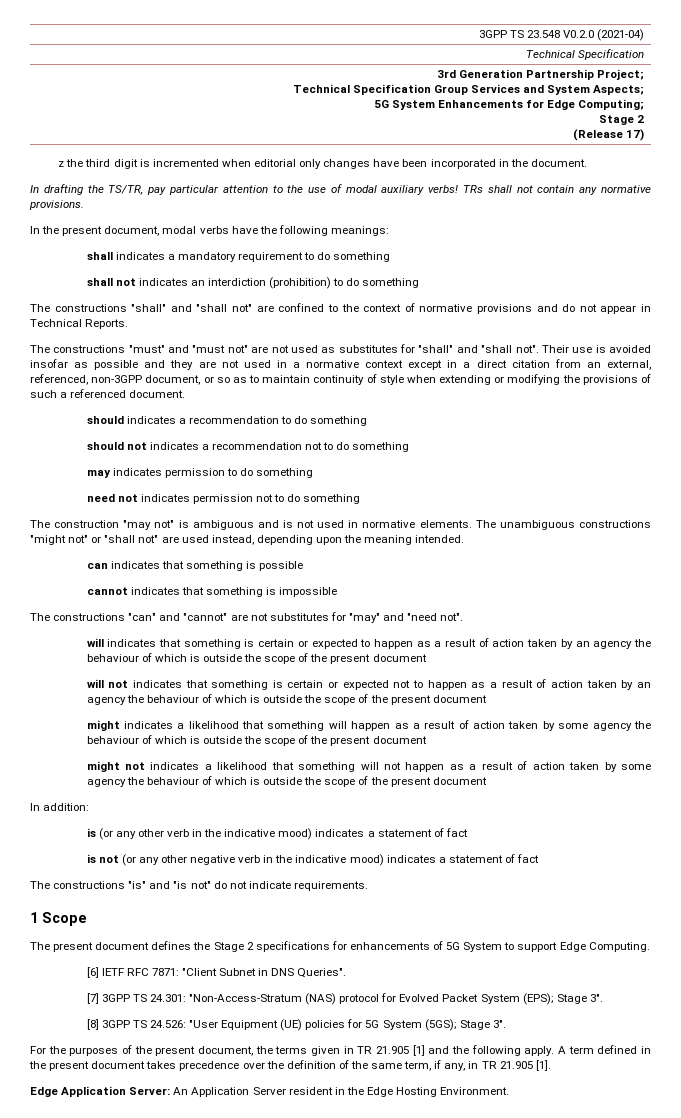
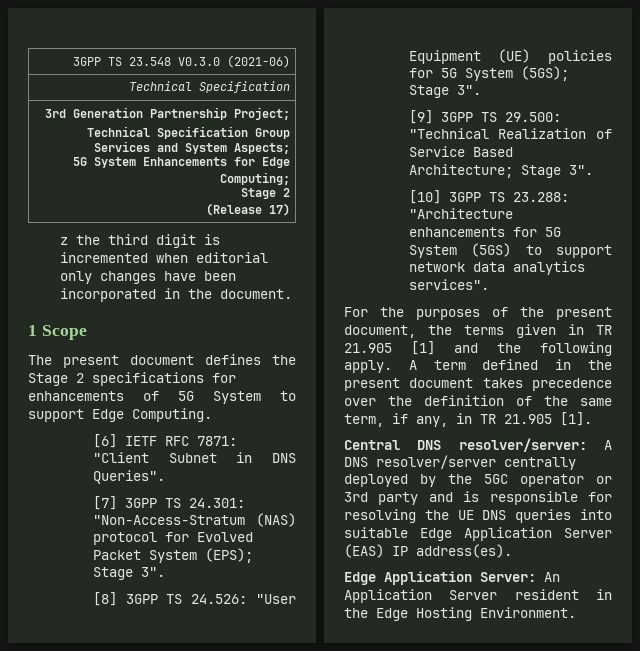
- 3GPP TS 23.548 V0.2.0 (2021-04)
+ 3GPP TS 23.548 V0.3.0 (2021-06)
- In drafting the TS/TR, pay particular attention to the use of modal auxiliary verbs! TRs shall not contain any normative provisions.
- In the present document, modal verbs have the following meanings:
- shall indicates a mandatory requirement to do something
- shall not indicates an interdiction (prohibition) to do something
- The constructions "shall" and "shall not" are confined to the context of normative provisions and do not appear in Technical Reports.
- The constructions "must" and "must not" are not used as substitutes for "shall" and "shall not". Their use is avoided insofar as possible and they are not used in a normative context except in a direct citation from an external, referenced, non-3GPP document, or so as to maintain continuity of style when extending or modifying the provisions of such a referenced document.
- should indicates a recommendation to do something
- should not indicates a recommendation not to do something
- may indicates permission to do something
- need not indicates permission not to do something
- The construction "may not" is ambiguous and is not used in normative elements. The unambiguous constructions "might not" or "shall not" are used instead, depending upon the meaning intended.
- can indicates that something is possible
- cannot indicates that something is impossible
- The constructions "can" and "cannot" are not substitutes for "may" and "need not".
- will indicates that something is certain or expected to happen as a result of action taken by an agency the behaviour of which is outside the scope of the present document
- will not indicates that something is certain or expected not to happen as a result of action taken by an agency the behaviour of which is outside the scope of the present document
- might indicates a likelihood that something will happen as a result of action taken by some agency the behaviour of which is outside the scope of the present document
- might not indicates a likelihood that something will not happen as a result of action taken by some agency the behaviour of which is outside the scope of the present document
- In addition:
- is (or any other verb in the indicative mood) indicates a statement of fact
- is not (or any other negative verb in the indicative mood) indicates a statement of fact
- The constructions "is" and "is not" do not indicate requirements.
+ [9] 3GPP TS 29.500: "Technical Realization of Service Based Architecture; Stage 3".
+ [10] 3GPP TS 23.288: "Architecture enhancements for 5G System (5GS) to support network data analytics services".
+ Central DNS resolver/server: A DNS resolver/server centrally deployed by the 5GC operator or 3rd party and is responsible for resolving the UE DNS queries into suitable Edge Application Server (EAS) IP address(es).

